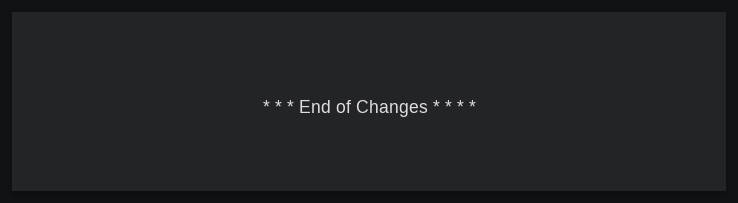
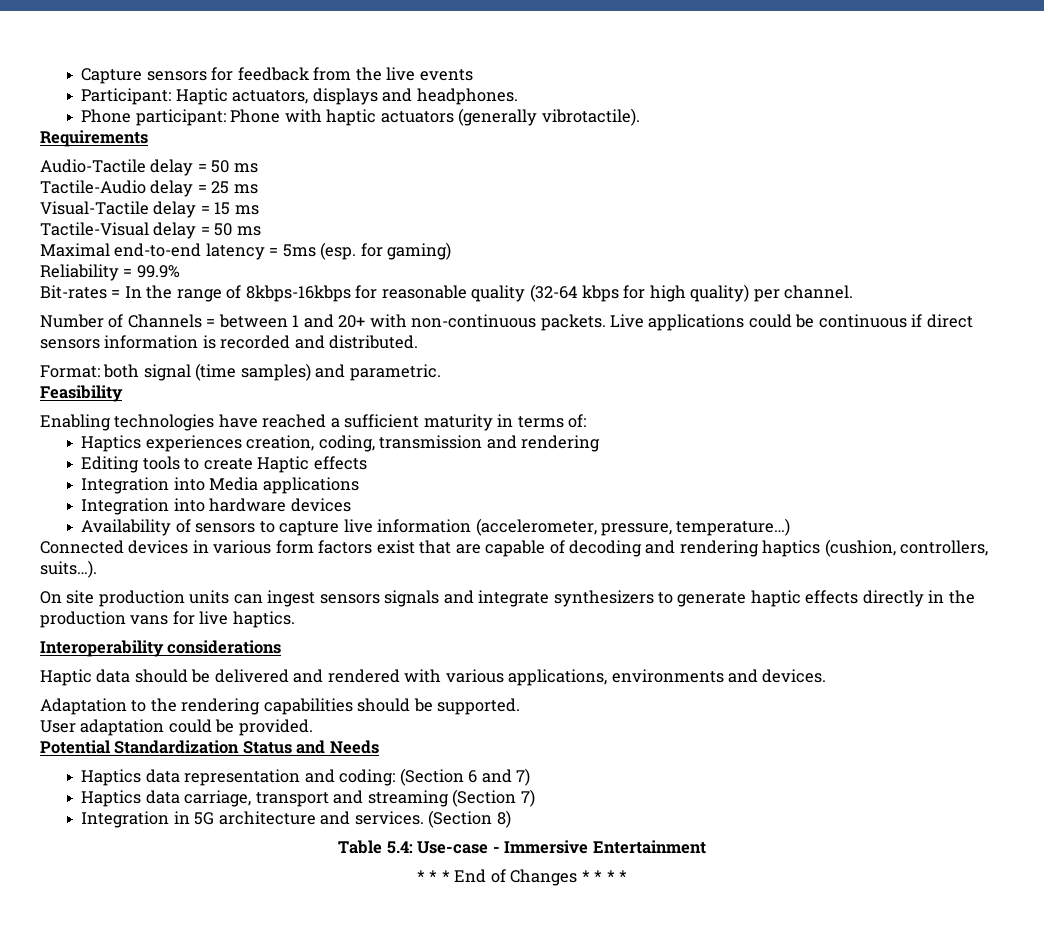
+ Capture sensors for feedback from the live events
+ Participant: Haptic actuators, displays and headphones.
+ Phone participant: Phone with haptic actuators (generally vibrotactile).
+ Requirements
+ Audio-Tactile delay = 50 ms
+ Tactile-Audio delay = 25 ms
+ Visual-Tactile delay = 15 ms
+ Tactile-Visual delay = 50 ms
+ Maximal end-to-end latency = 5ms (esp. for gaming)
+ Reliability = 99.9%
+ Bit-rates = In the range of 8kbps-16kbps for reasonable quality (32-64 kbps for high quality) per channel.
+ Number of Channels = between 1 and 20+ with non-continuous packets. Live applications could be continuous if direct sensors information is recorded and distributed.
+ Format: both signal (time samples) and parametric.
+ Feasibility
+ Enabling technologies have reached a sufficient maturity in terms of:
+ Haptics experiences creation, coding, transmission and rendering
+ Editing tools to create Haptic effects
+ Integration into Media applications
+ Integration into hardware devices
+ Availability of sensors to capture live information (accelerometer, pressure, temperature…)
+ Connected devices in various form factors exist that are capable of decoding and rendering haptics (cushion, controllers, suits…).
+ On site production units can ingest sensors signals and integrate synthesizers to generate haptic effects directly in the production vans for live haptics.
+ Interoperability considerations
+ Haptic data should be delivered and rendered with various applications, environments and devices.
+ Adaptation to the rendering capabilities should be supported.
+ User adaptation could be provided.
+ Potential Standardization Status and Needs
+ Haptics data representation and coding: (Section 6 and 7)
+ Haptics data carriage, transport and streaming (Section 7)
+ Integration in 5G architecture and services. (Section 8)
+ Table 5.4: Use-case - Immersive Entertainment

